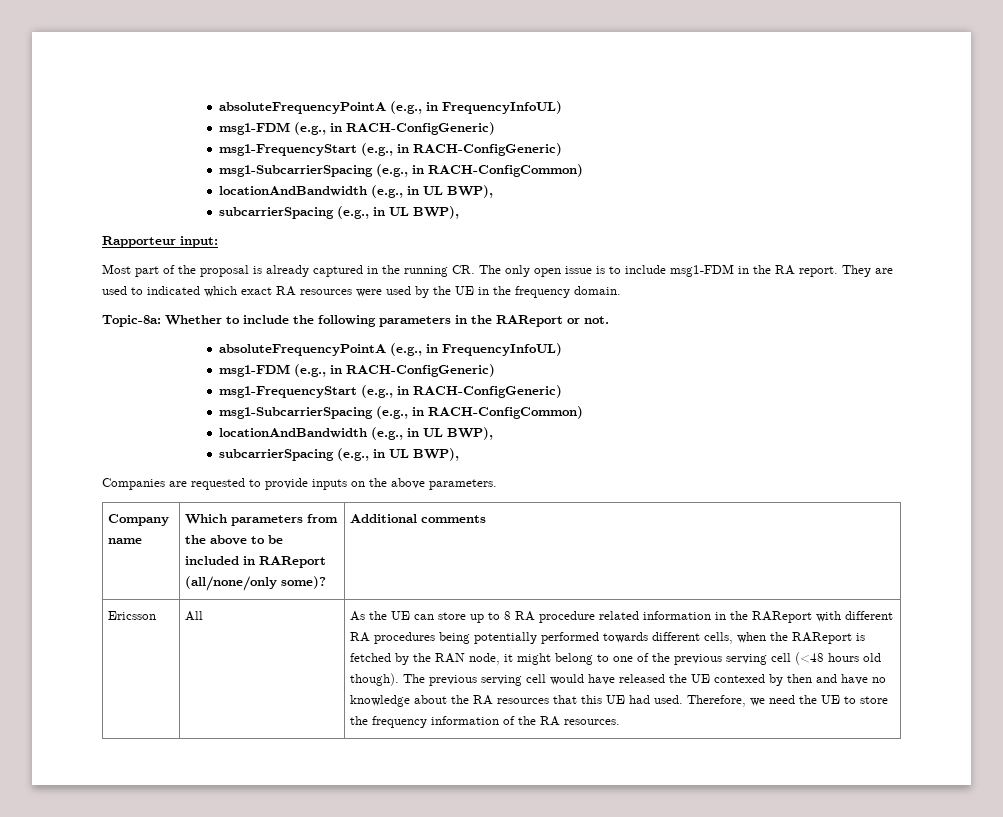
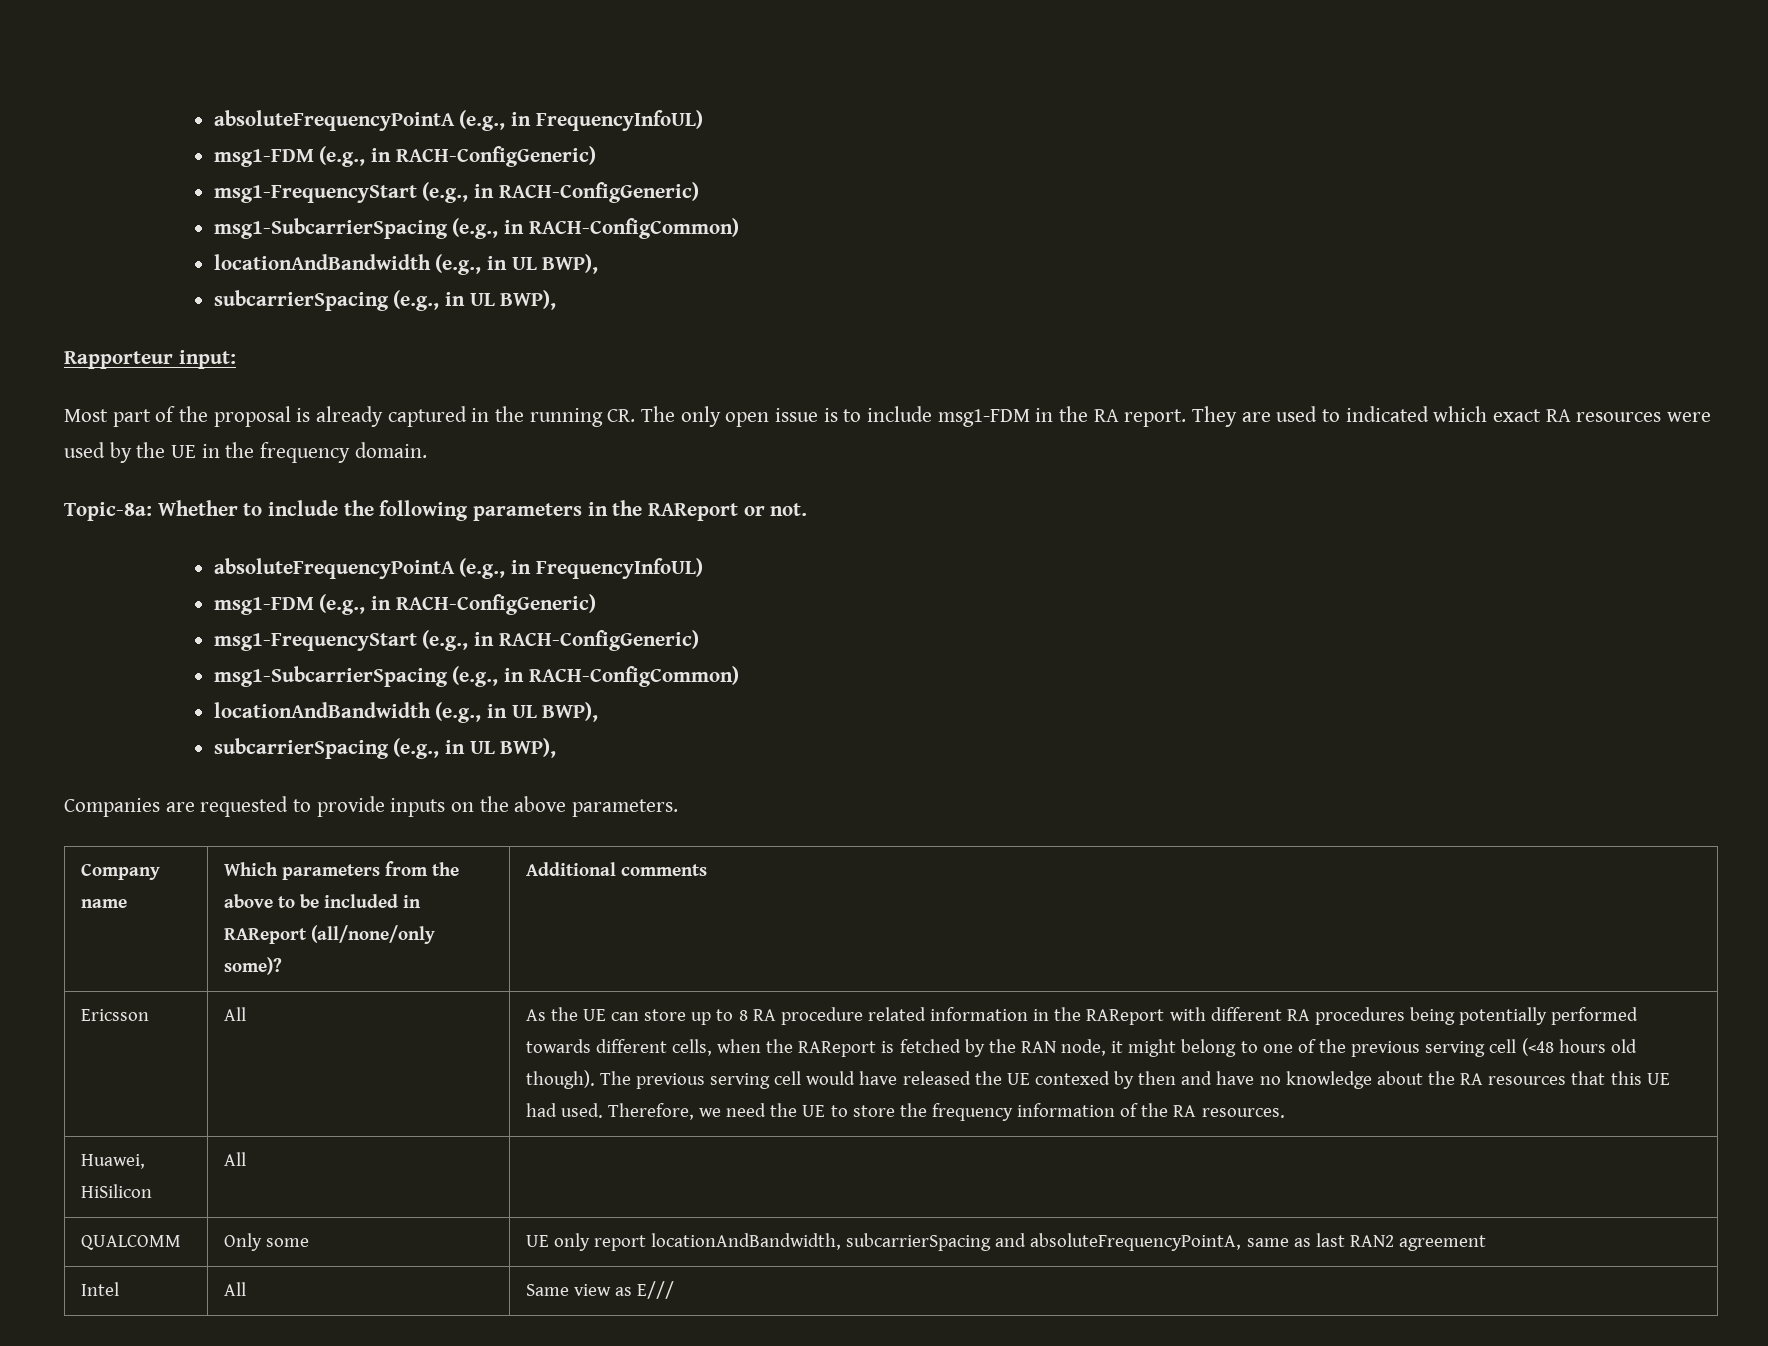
+ Huawei, HiSilicon | All |
+ QUALCOMM | Only some | UE only report locationAndBandwidth, subcarrierSpacing and absoluteFrequencyPointA, same as last RAN2 agreement
+ Intel | All | Same view as E///

